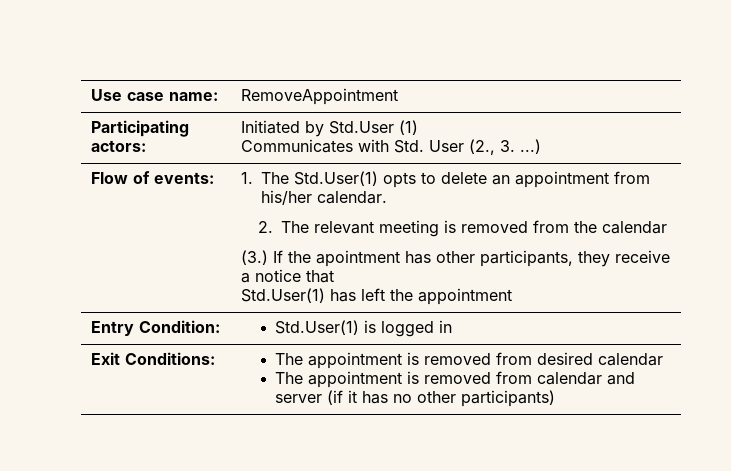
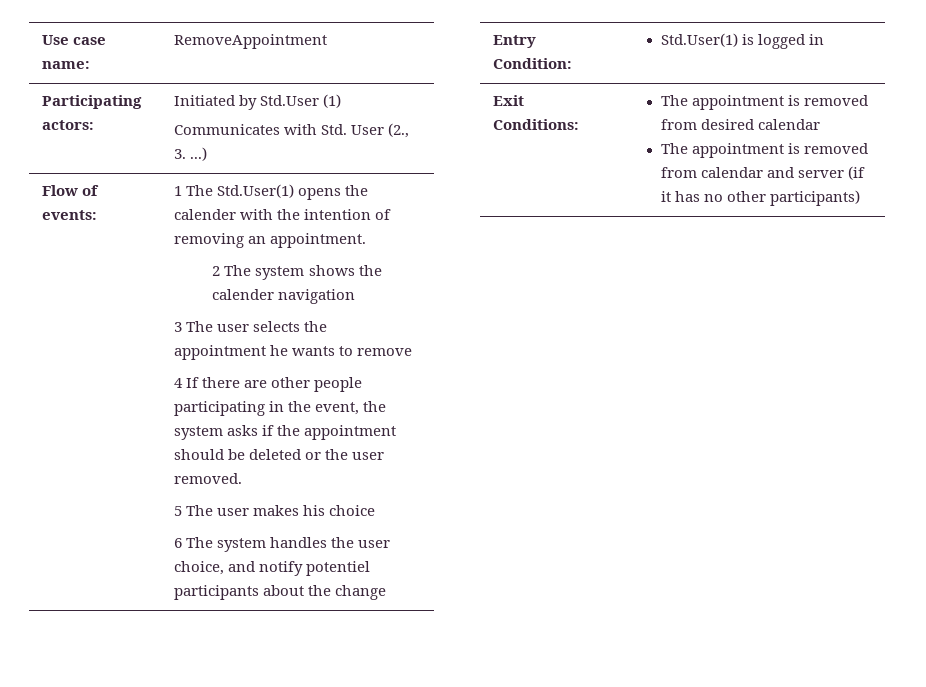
- 1. The Std.User(1) opts to delete an appointment from his/her calendar.
- 2. The relevant meeting is removed from the calendar
- (3.) If the apointment has other participants, they receive a notice that
- Std.User(1) has left the appointment
+ 1 The Std.User(1) opens the calender with the intention of removing an appointment.
+ 2 The system shows the calender navigation
+ 3 The user selects the appointment he wants to remove
+ 4 If there are other people participating in the event, the system asks if the appointment should be deleted or the user removed.
+ 5 The user makes his choice
+ 6 The system handles the user choice, and notify potentiel participants about the change

